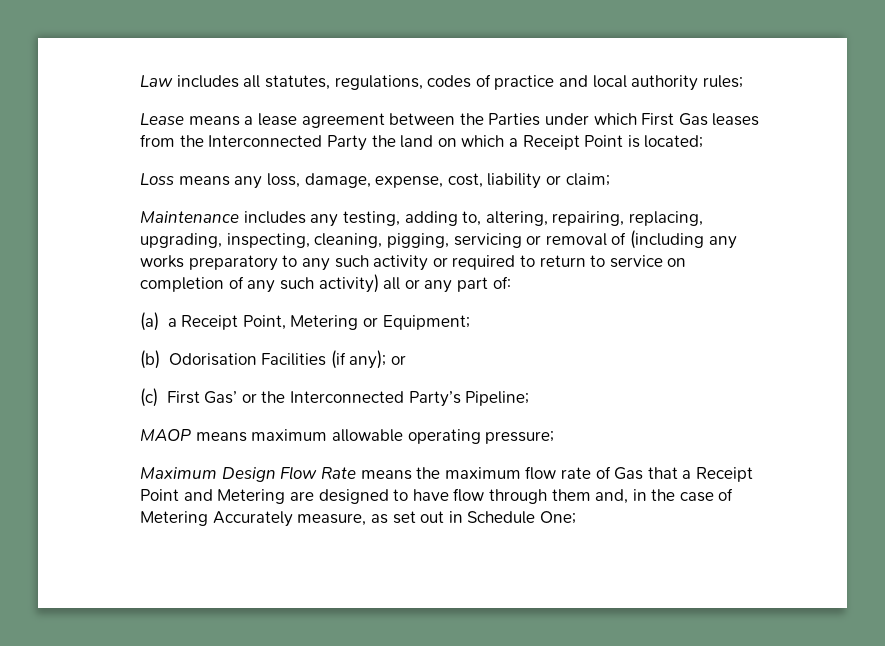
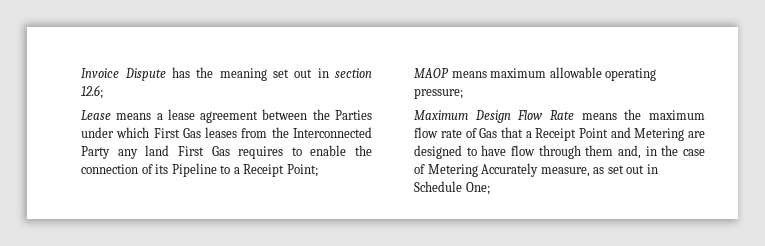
- Law includes all statutes, regulations, codes of practice and local authority rules;
+ Invoice Dispute has the meaning set out in section 12.6;
- Lease means a lease agreement between the Parties under which First Gas leases from the Interconnected Party the land on which a Receipt Point is located;
- Loss means any loss, damage, expense, cost, liability or claim;
- Maintenance includes any testing, adding to, altering, repairing, replacing, upgrading, inspecting, cleaning, pigging, servicing or removal of (including any works preparatory to any such activity or required to return to service on completion of any such activity) all or any part of:
- (a) a Receipt Point, Metering or Equipment;
- (b) Odorisation Facilities (if any); or
- (c) First Gas’ or the Interconnected Party’s Pipeline;
+ Lease means a lease agreement between the Parties under which First Gas leases from the Interconnected Party any land First Gas requires to enable the connection of its Pipeline to a Receipt Point;

